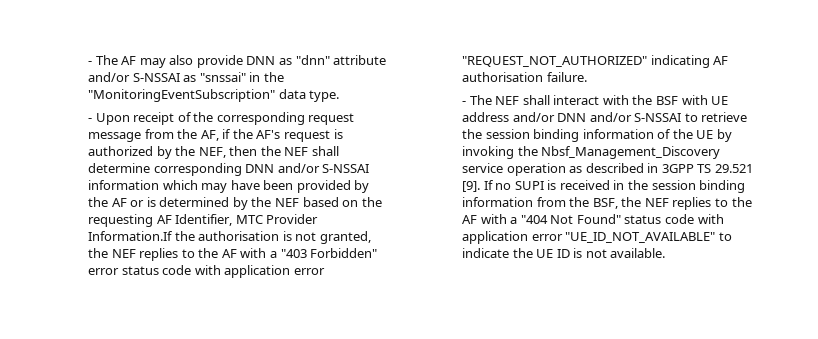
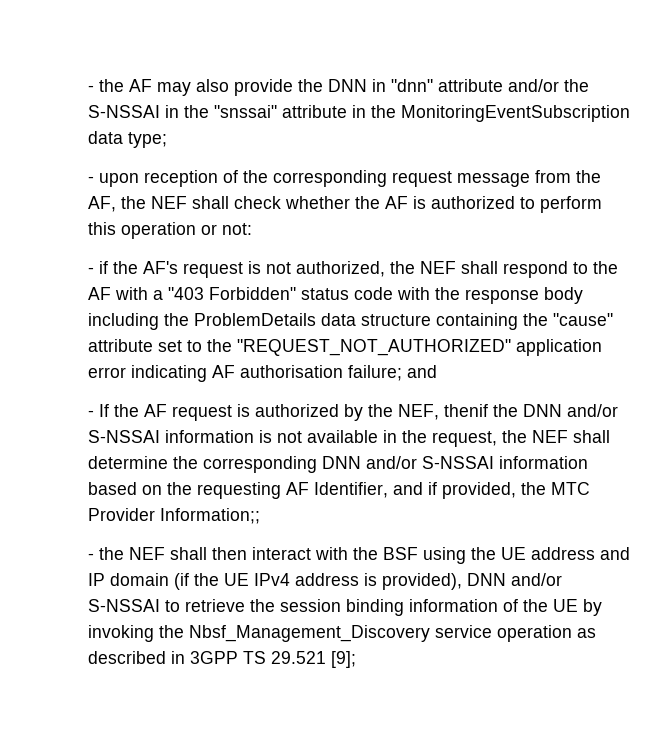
- - The AF may also provide DNN as "dnn" attribute and/or S-NSSAI as "snssai" in the "MonitoringEventSubscription" data type.
- - Upon receipt of the corresponding request message from the AF, if the AF's request is authorized by the NEF, then the NEF shall determine corresponding DNN and/or S-NSSAI information which may have been provided by the AF or is determined by the NEF based on the requesting AF Identifier, MTC Provider Information.If the authorisation is not granted, the NEF replies to the AF with a "403 Forbidden" error status code with application error "REQUEST_NOT_AUTHORIZED" indicating AF authorisation failure.
- - The NEF shall interact with the BSF with UE address and/or DNN and/or S-NSSAI to retrieve the session binding information of the UE by invoking the Nbsf_Management_Discovery service operation as described in 3GPP TS 29.521 [9]. If no SUPI is received in the session binding information from the BSF, the NEF replies to the AF with a "404 Not Found" status code with application error "UE_ID_NOT_AVAILABLE" to indicate the UE ID is not available.
+ - the AF may also provide the DNN in "dnn" attribute and/or the S-NSSAI in the "snssai" attribute in the MonitoringEventSubscription data type;
+ - upon reception of the corresponding request message from the AF, the NEF shall check whether the AF is authorized to perform this operation or not:
+ - if the AF's request is not authorized, the NEF shall respond to the AF with a "403 Forbidden" status code with the response body including the ProblemDetails data structure containing the "cause" attribute set to the "REQUEST_NOT_AUTHORIZED" application error indicating AF authorisation failure; and
+ - If the AF request is authorized by the NEF, thenif the DNN and/or S-NSSAI information is not available in the request, the NEF shall determine the corresponding DNN and/or S-NSSAI information based on the requesting AF Identifier, and if provided, the MTC Provider Information;;
+ - the NEF shall then interact with the BSF using the UE address and IP domain (if the UE IPv4 address is provided), DNN and/or S-NSSAI to retrieve the session binding information of the UE by invoking the Nbsf_Management_Discovery service operation as described in 3GPP TS 29.521 [9];

